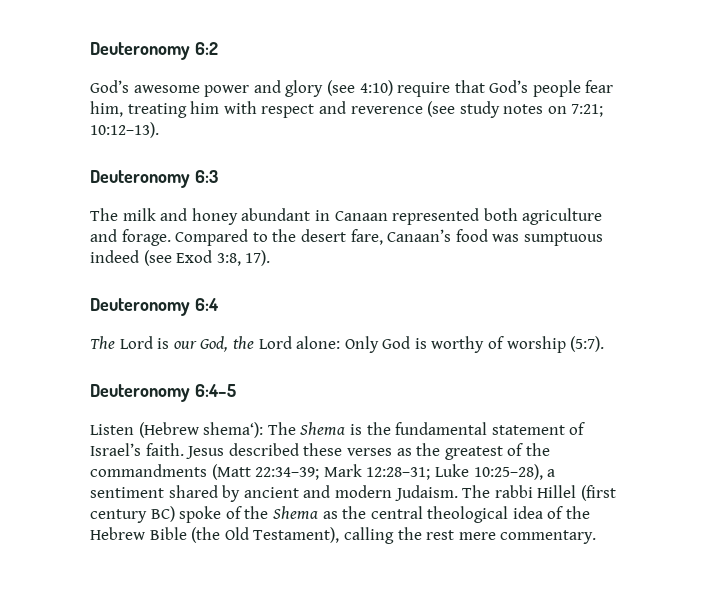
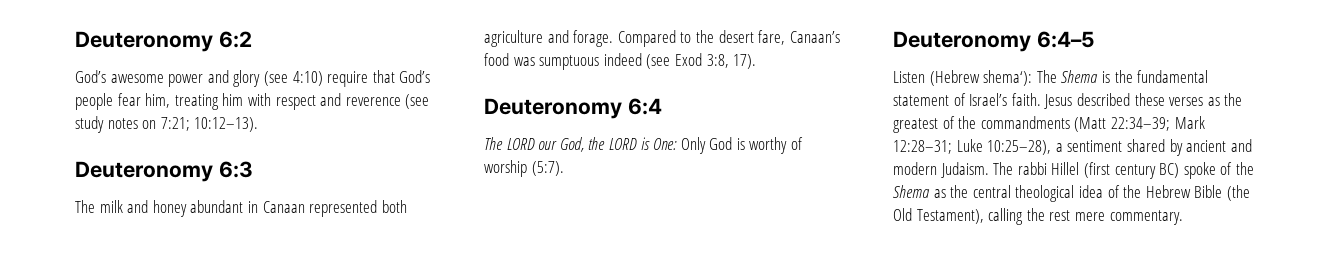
- The Lord is our God, the Lord alone: Only God is worthy of worship (5:7).
+ The LORD our God, the LORD is One: Only God is worthy of worship (5:7).

